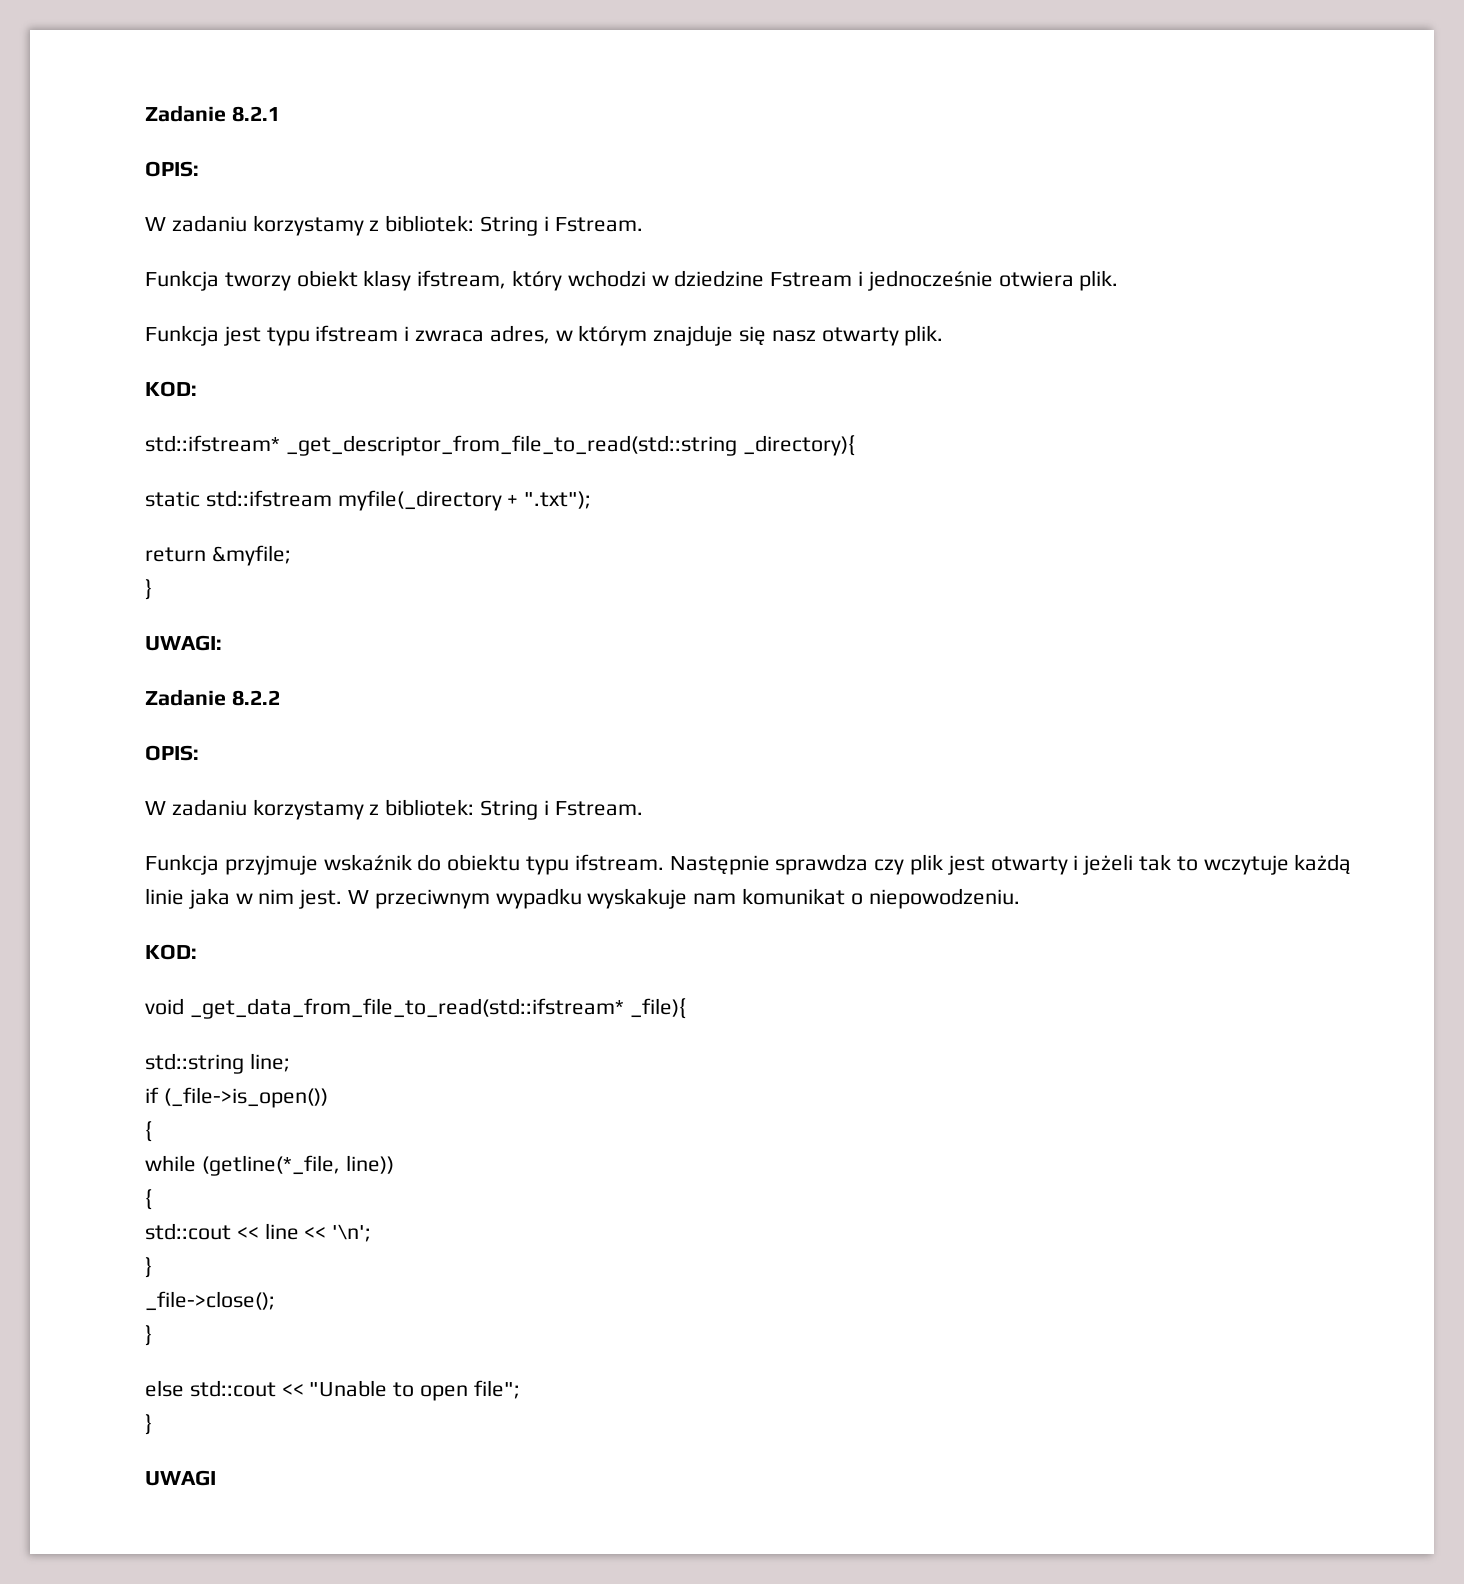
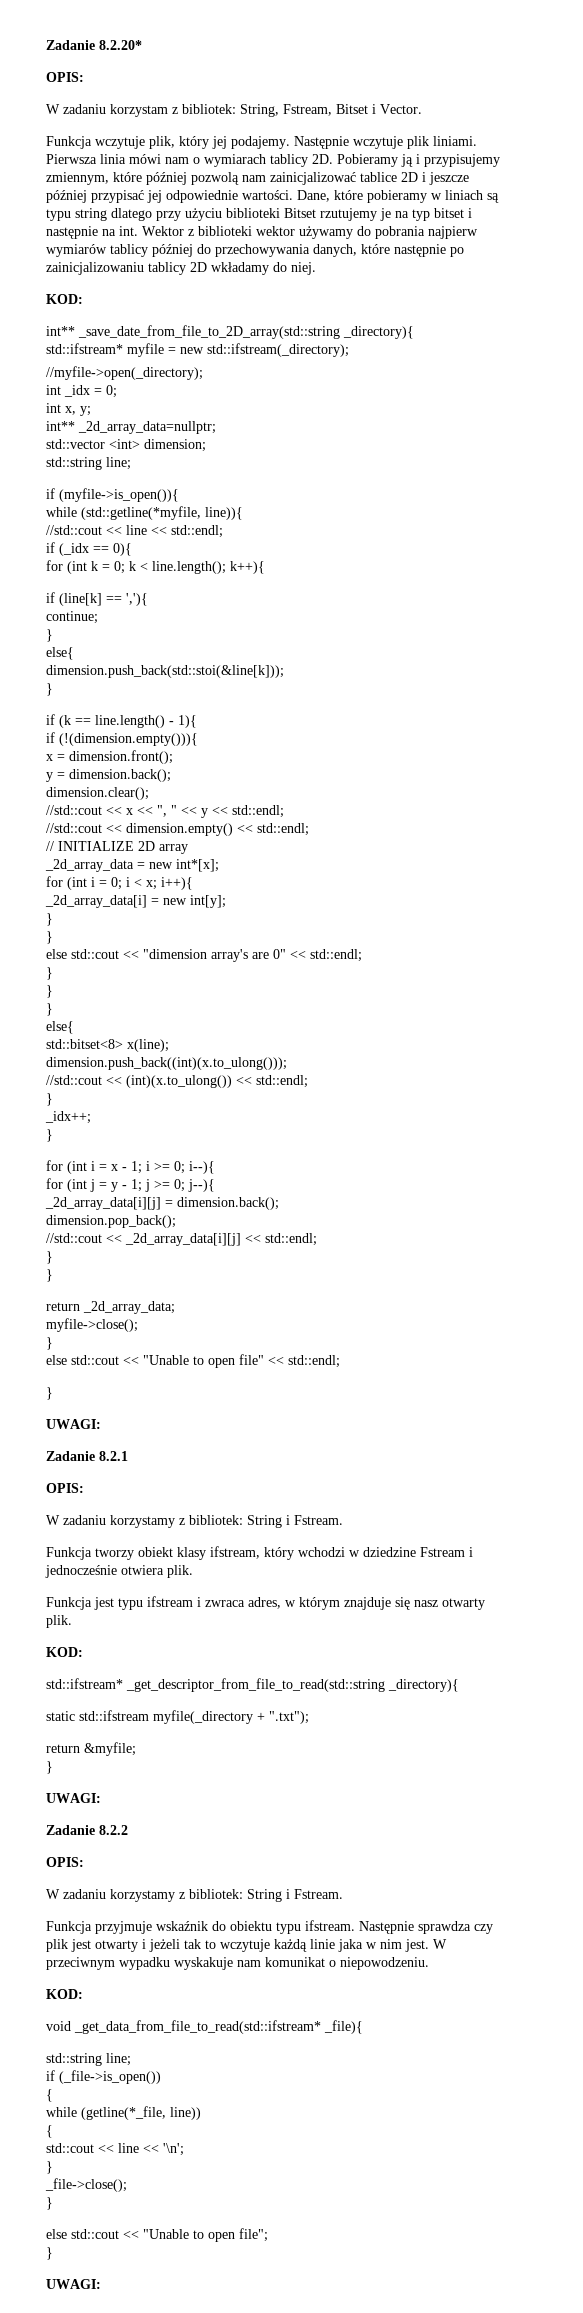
+ Zadanie 8.2.20*
+ OPIS:
+ W zadaniu korzystam z bibliotek: String, Fstream, Bitset i Vector.
+ Funkcja wczytuje plik, który jej podajemy. Następnie wczytuje plik liniami. Pierwsza linia mówi nam o wymiarach tablicy 2D. Pobieramy ją i przypisujemy zmiennym, które później pozwolą nam zainicjalizować tablice 2D i jeszcze później przypisać jej odpowiednie wartości. Dane, które pobieramy w liniach są typu string dlatego przy użyciu biblioteki Bitset rzutujemy je na typ bitset i następnie na int. Wektor z biblioteki wektor używamy do pobrania najpierw wymiarów tablicy później do przechowywania danych, które następnie po zainicjalizowaniu tablicy 2D wkładamy do niej.
+ KOD:
+ int** _save_date_from_file_to_2D_array(std::string _directory){
+ std::ifstream* myfile = new std::ifstream(_directory);
+ //myfile->open(_directory);
+ int _idx = 0;
+ int x, y;
+ int** _2d_array_data=nullptr;
+ std::vector <int> dimension;
+ std::string line;
+ if (myfile->is_open()){
+ while (std::getline(*myfile, line)){
+ //std::cout << line << std::endl;
+ if (_idx == 0){
+ for (int k = 0; k < line.length(); k++){
+ if (line[k] == ','){
+ continue;
+ }
+ else{
+ dimension.push_back(std::stoi(&line[k]));
+ }
+ if (k == line.length() - 1){
+ if (!(dimension.empty())){
+ x = dimension.front();
+ y = dimension.back();
+ dimension.clear();
+ //std::cout << x << ", " << y << std::endl;
+ //std::cout << dimension.empty() << std::endl;
+ // INITIALIZE 2D array
+ _2d_array_data = new int*[x];
+ for (int i = 0; i < x; i++){
+ _2d_array_data[i] = new int[y];
+ }
+ }
+ else std::cout << "dimension array's are 0" << std::endl;
+ }
+ }
+ }
+ else{
+ std::bitset<8> x(line);
+ dimension.push_back((int)(x.to_ulong()));
+ //std::cout << (int)(x.to_ulong()) << std::endl;
+ }
+ _idx++;
+ }
+ for (int i = x - 1; i >= 0; i--){
+ for (int j = y - 1; j >= 0; j--){
+ _2d_array_data[i][j] = dimension.back();
+ dimension.pop_back();
+ //std::cout << _2d_array_data[i][j] << std::endl;
+ }
+ }
+ return _2d_array_data;
+ myfile->close();
+ }
+ else std::cout << "Unable to open file" << std::endl;
+ }
+ UWAGI:
  else std::cout << "Unable to open file";
  }
- UWAGI
+ UWAGI:

